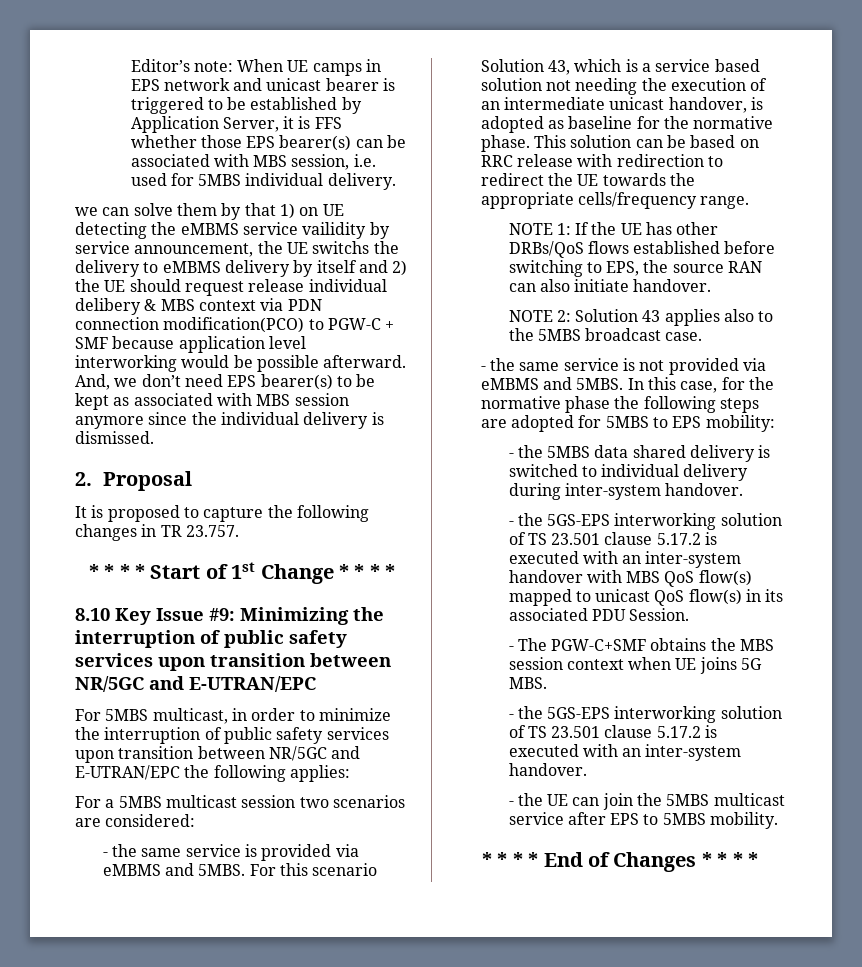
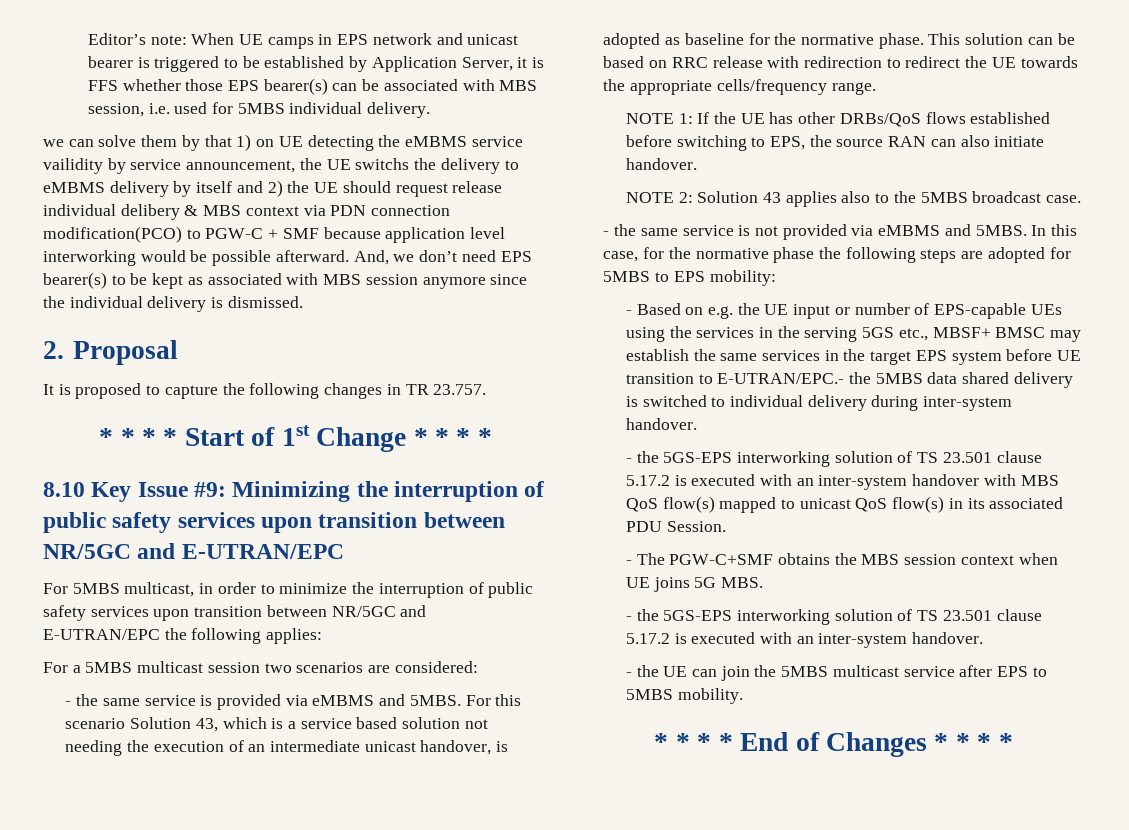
- - the 5MBS data shared delivery is switched to individual delivery during inter-system handover.
+ - Based on e.g. the UE input or number of EPS-capable UEs using the services in the serving 5GS etc., MBSF+ BMSC may establish the same services in the target EPS system before UE transition to E-UTRAN/EPC.- the 5MBS data shared delivery is switched to individual delivery during inter-system handover.

